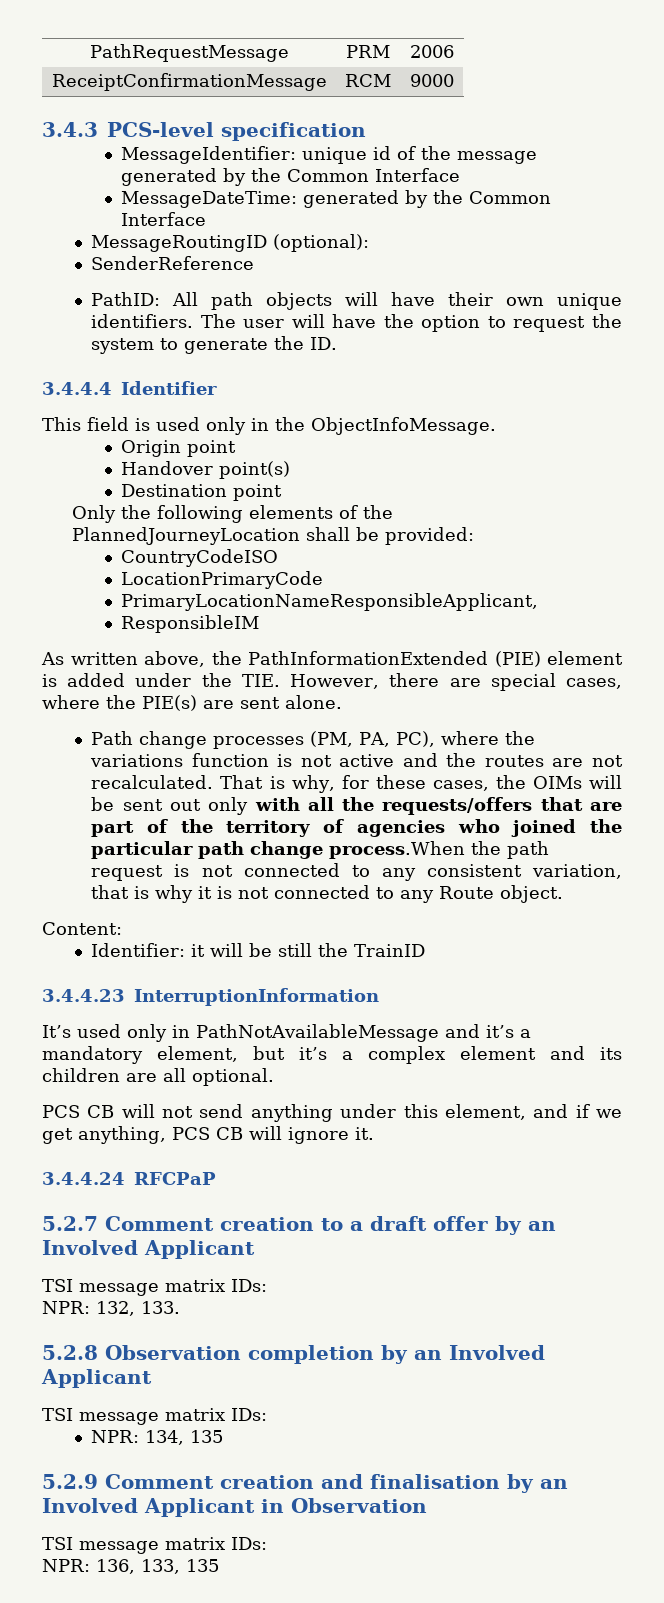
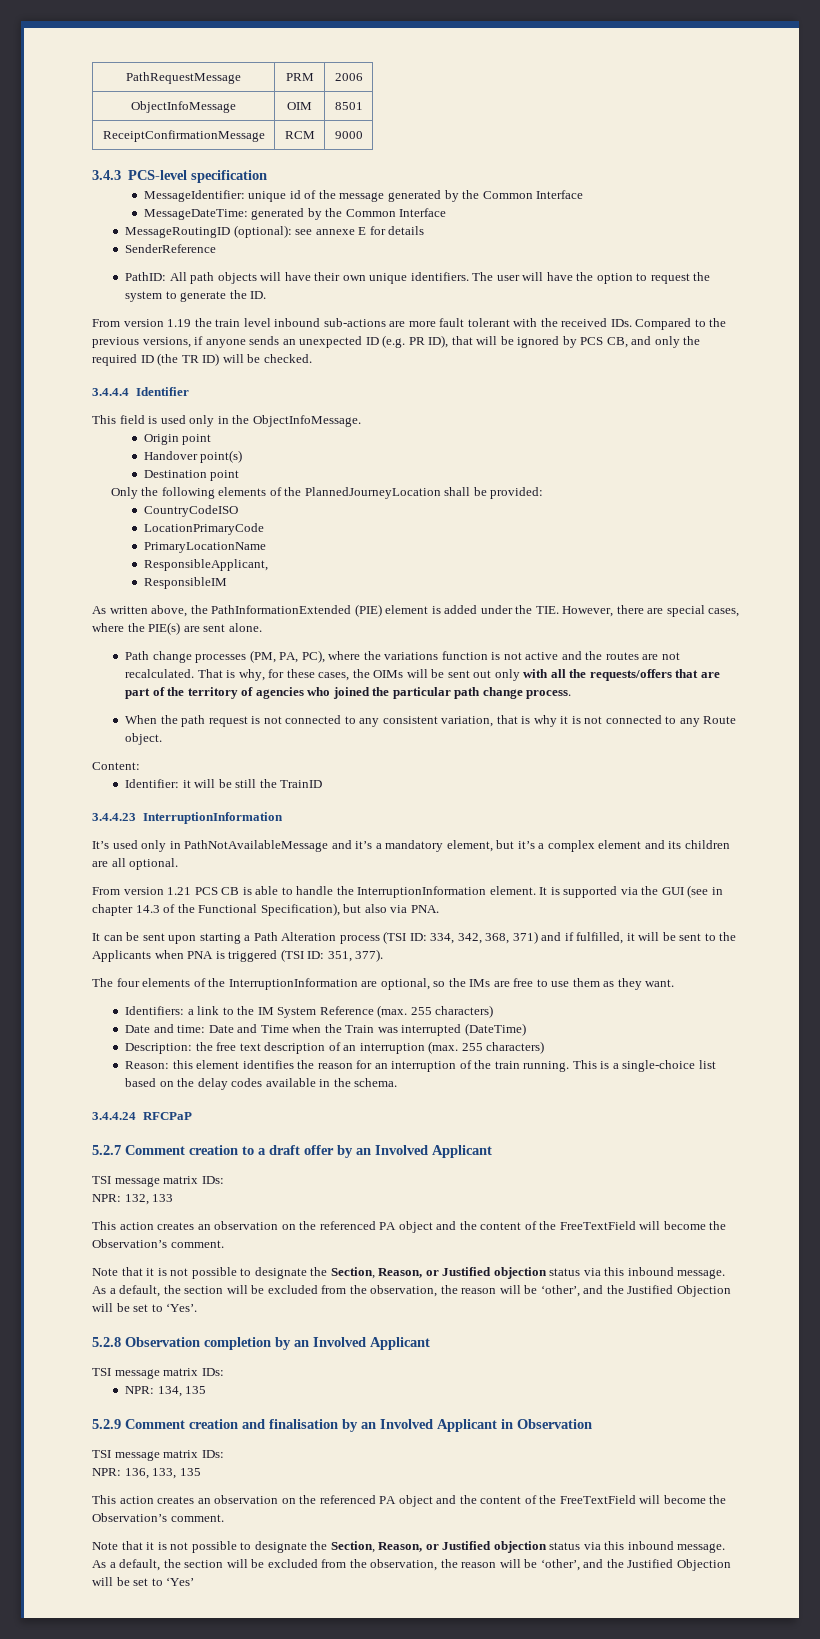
+ ObjectInfoMessage | OIM | 8501
- MessageRoutingID (optional):
+ MessageRoutingID (optional): see annexe E for details
+ From version 1.19 the train level inbound sub-actions are more fault tolerant with the received IDs. Compared to the previous versions, if anyone sends an unexpected ID (e.g. PR ID), that will be ignored by PCS CB, and only the required ID (the TR ID) will be checked.
- PrimaryLocationNameResponsibleApplicant,
+ PrimaryLocationName
+ ResponsibleApplicant,
- That is why, for these cases, the OIMs will be sent out only with all the requests/offers that are part of the territory of agencies who joined the particular path change process.When the path request is not connected to any consistent variation, that is why it is not connected to any Route object.
+ That is why, for these cases, the OIMs will be sent out only with all the requests/offers that are part of the territory of agencies who joined the particular path change process.
+ When the path request is not connected to any consistent variation, that is why it is not connected to any Route object.
- PCS CB will not send anything under this element, and if we get anything, PCS CB will ignore it.
+ From version 1.21 PCS CB is able to handle the InterruptionInformation element. It is supported via the GUI (see in chapter 14.3 of the Functional Specification), but also via PNA.
+ It can be sent upon starting a Path Alteration process (TSI ID: 334, 342, 368, 371) and if fulfilled, it will be sent to the Applicants when PNA is triggered (TSI ID: 351, 377).
+ The four elements of the InterruptionInformation are optional, so the IMs are free to use them as they want.
+ Identifiers: a link to the IM System Reference (max. 255 characters)
+ Date and time: Date and Time when the Train was interrupted (DateTime)
+ Description: the free text description of an interruption (max. 255 characters)
+ Reason: this element identifies the reason for an interruption of the train running. This is a single-choice list based on the delay codes available in the schema.
- NPR: 132, 133.
+ NPR: 132, 133
+ This action creates an observation on the referenced PA object and the content of the FreeTextField will become the Observation’s comment.
+ Note that it is not possible to designate the Section, Reason, or Justified objection status via this inbound message. As a default, the section will be excluded from the observation, the reason will be ‘other’, and the Justified Objection will be set to ‘Yes’.
  NPR: 136, 133, 135
+ This action creates an observation on the referenced PA object and the content of the FreeTextField will become the Observation’s comment.
+ Note that it is not possible to designate the Section, Reason, or Justified objection status via this inbound message. As a default, the section will be excluded from the observation, the reason will be ‘other’, and the Justified Objection will be set to ‘Yes’

